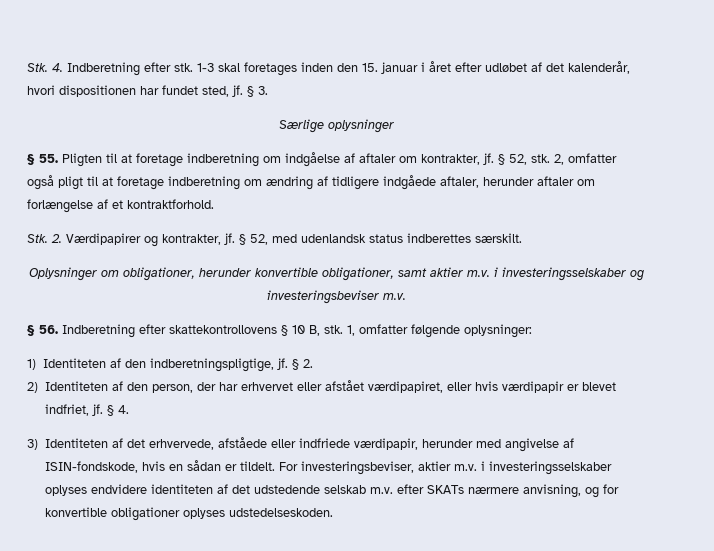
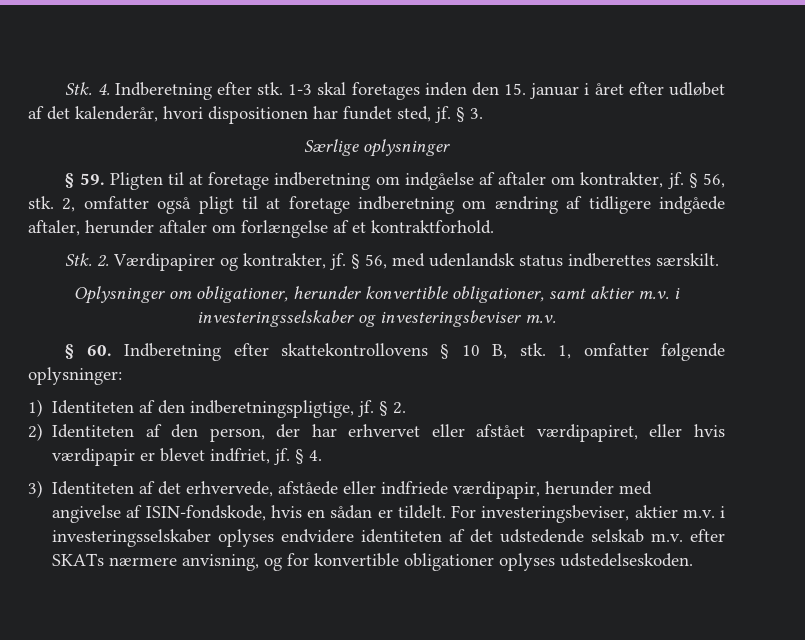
- § 55. Pligten til at foretage indberetning om indgåelse af aftaler om kontrakter, jf.
+ § 59. Pligten til at foretage indberetning om indgåelse af aftaler om kontrakter, jf.
- § 52, stk.
+ § 56, stk.
- § 52, med udenlandsk status indberettes særskilt.
+ § 56, med udenlandsk status indberettes særskilt.
- § 56. Indberetning efter skattekontrollovens § 10 B, stk.
+ § 60. Indberetning efter skattekontrollovens § 10 B, stk.

